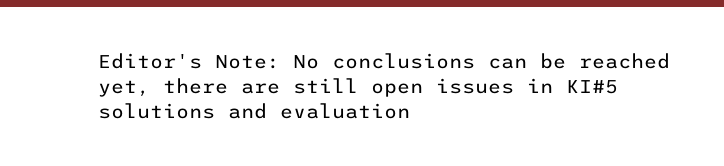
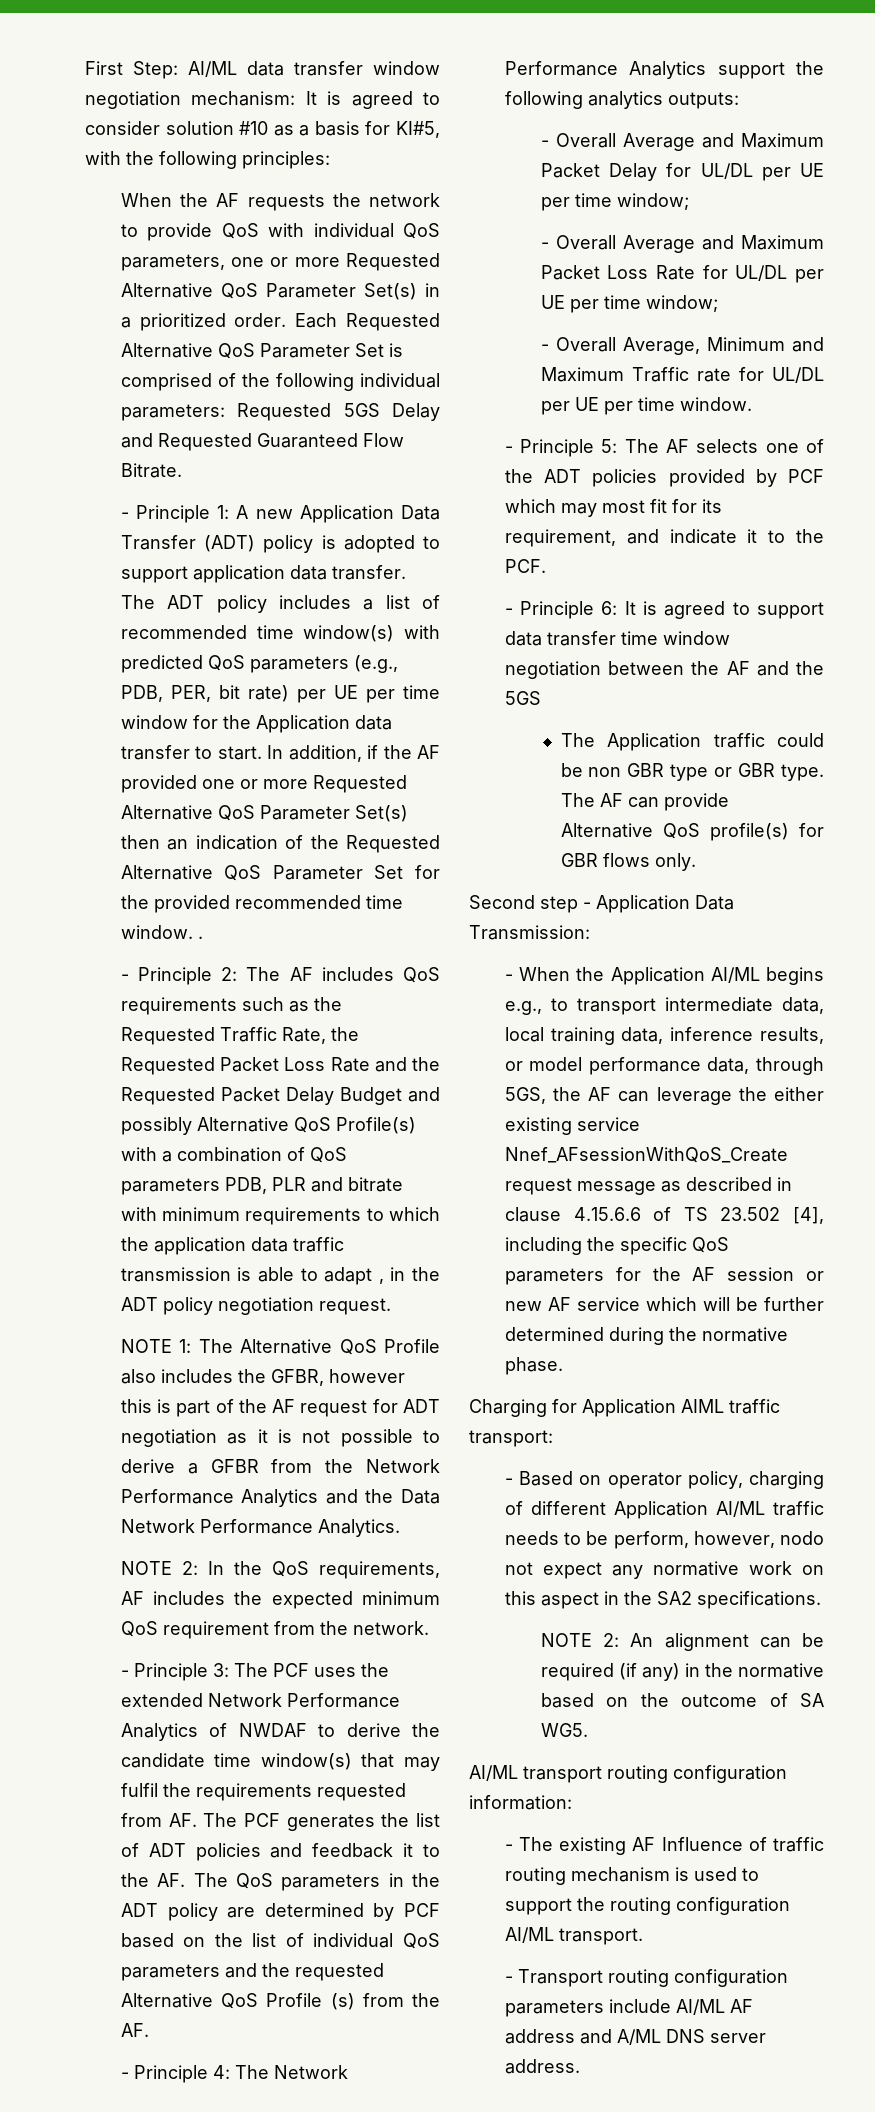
- Editor's Note: No conclusions can be reached yet, there are still open issues in KI#5 solutions and evaluation
+ First Step: AI/ML data transfer window negotiation mechanism: It is agreed to consider solution #10 as a basis for KI#5, with the following principles:
+ When the AF requests the network to provide QoS with individual QoS parameters, one or more Requested Alternative QoS Parameter Set(s) in a prioritized order. Each Requested Alternative QoS Parameter Set is comprised of the following individual parameters: Requested 5GS Delay and Requested Guaranteed Flow Bitrate.
+ - Principle 1: A new Application Data Transfer (ADT) policy is adopted to support application data transfer. The ADT policy includes a list of recommended time window(s) with predicted QoS parameters (e.g., PDB, PER, bit rate) per UE per time window for the Application data transfer to start. In addition, if the AF provided one or more Requested Alternative QoS Parameter Set(s) then an indication of the Requested Alternative QoS Parameter Set for the provided recommended time window. .
+ - Principle 2: The AF includes QoS requirements such as the Requested Traffic Rate, the Requested Packet Loss Rate and the Requested Packet Delay Budget and possibly Alternative QoS Profile(s) with a combination of QoS parameters PDB, PLR and bitrate with minimum requirements to which the application data traffic transmission is able to adapt , in the ADT policy negotiation request.
+ NOTE 1: The Alternative QoS Profile also includes the GFBR, however this is part of the AF request for ADT negotiation as it is not possible to derive a GFBR from the Network Performance Analytics and the Data Network Performance Analytics.
+ NOTE 2: In the QoS requirements, AF includes the expected minimum QoS requirement from the network.
+ - Principle 3: The PCF uses the extended Network Performance Analytics of NWDAF to derive the candidate time window(s) that may fulfil the requirements requested from AF. The PCF generates the list of ADT policies and feedback it to the AF. The QoS parameters in the ADT policy are determined by PCF based on the list of individual QoS parameters and the requested Alternative QoS Profile (s) from the AF.
+ - Principle 4: The Network Performance Analytics support the following analytics outputs:
+ - Overall Average and Maximum Packet Delay for UL/DL per UE per time window;
+ - Overall Average and Maximum Packet Loss Rate for UL/DL per UE per time window;
+ - Overall Average, Minimum and Maximum Traffic rate for UL/DL per UE per time window.
+ - Principle 5: The AF selects one of the ADT policies provided by PCF which may most fit for its requirement, and indicate it to the PCF.
+ - Principle 6: It is agreed to support data transfer time window negotiation between the AF and the 5GS
+ The Application traffic could be non GBR type or GBR type. The AF can provide Alternative QoS profile(s) for GBR flows only.
+ Second step - Application Data Transmission:
+ - When the Application AI/ML begins e.g., to transport intermediate data, local training data, inference results, or model performance data, through 5GS, the AF can leverage the either existing service Nnef_AFsessionWithQoS_Create request message as described in clause 4.15.6.6 of TS 23.502 [4], including the specific QoS parameters for the AF session or new AF service which will be further determined during the normative phase.
+ Charging for Application AIML traffic transport:
+ - Based on operator policy, charging of different Application AI/ML traffic needs to be perform, however, nodo not expect any normative work on this aspect in the SA2 specifications.
+ NOTE 2: An alignment can be required (if any) in the normative based on the outcome of SA WG5.
+ AI/ML transport routing configuration information:
+ - The existing AF Influence of traffic routing mechanism is used to support the routing configuration AI/ML transport.
+ - Transport routing configuration parameters include AI/ML AF address and A/ML DNS server address.

